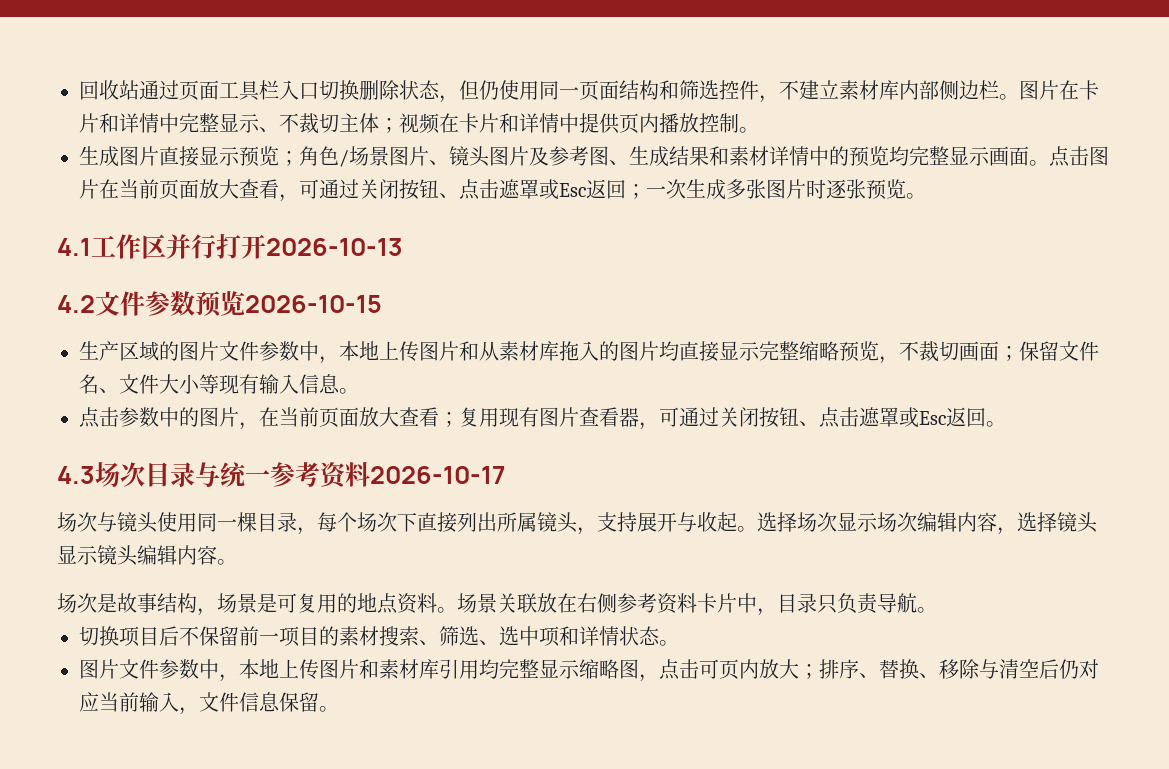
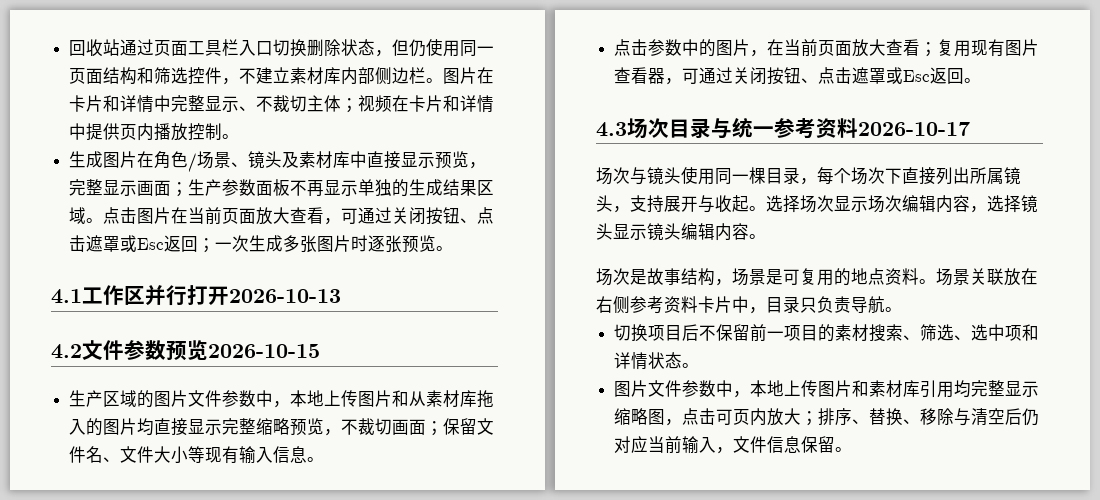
- 生成图片直接显示预览；角色/场景图片、镜头图片及参考图、生成结果和素材详情中的预览均完整显示画面。
+ 生成图片在角色/场景、镜头及素材库中直接显示预览，完整显示画面；生产参数面板不再显示单独的生成结果区域。

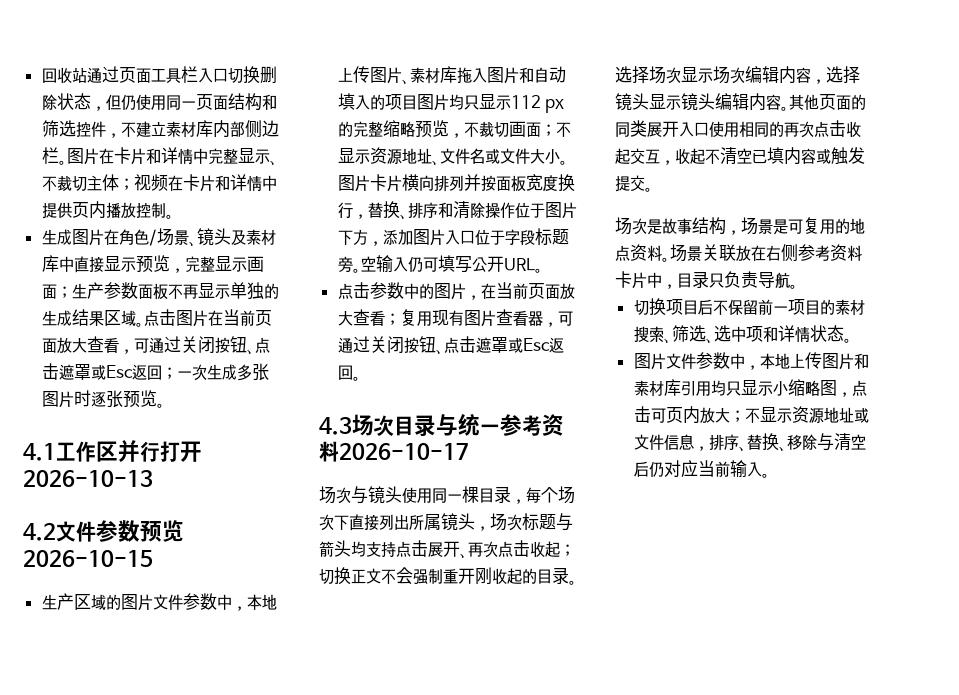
- 生产区域的图片文件参数中，本地上传图片和从素材库拖入的图片均直接显示完整缩略预览，不裁切画面；保留文件名、文件大小等现有输入信息。
+ 生产区域的图片文件参数中，本地上传图片、素材库拖入图片和自动填入的项目图片均只显示112 px的完整缩略预览，不裁切画面；不显示资源地址、文件名或文件大小。图片卡片横向排列并按面板宽度换行，替换、排序和清除操作位于图片下方，添加图片入口位于字段标题旁。空输入仍可填写公开URL。
- 场次与镜头使用同一棵目录，每个场次下直接列出所属镜头，支持展开与收起。
+ 场次与镜头使用同一棵目录，每个场次下直接列出所属镜头，场次标题与箭头均支持点击展开、再次点击收起；切换正文不会强制重开刚收起的目录。
+ 其他页面的同类展开入口使用相同的再次点击收起交互，收起不清空已填内容或触发提交。
- 图片文件参数中，本地上传图片和素材库引用均完整显示缩略图，点击可页内放大；排序、替换、移除与清空后仍对应当前输入，文件信息保留。
+ 图片文件参数中，本地上传图片和素材库引用均只显示小缩略图，点击可页内放大；不显示资源地址或文件信息，排序、替换、移除与清空后仍对应当前输入。

